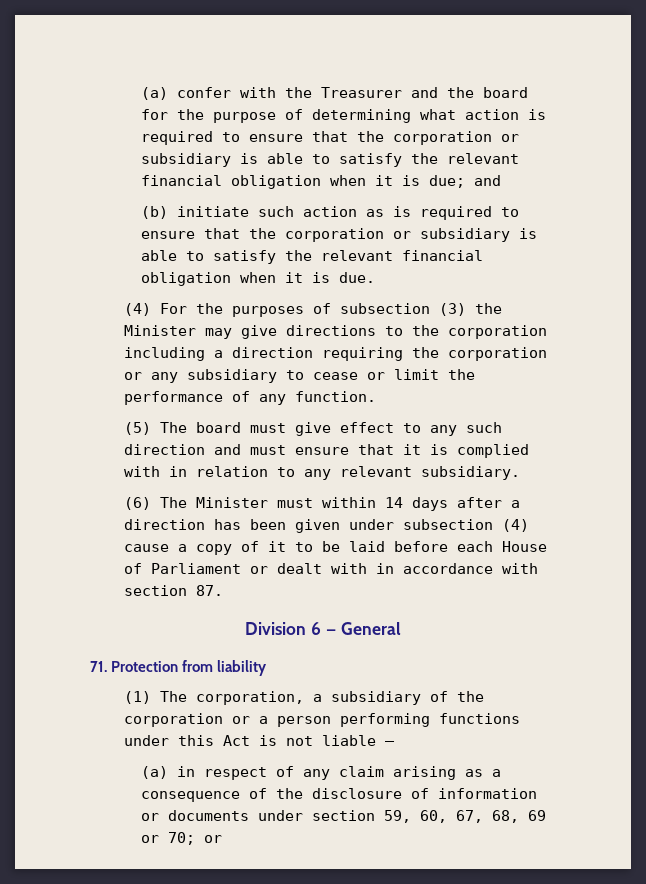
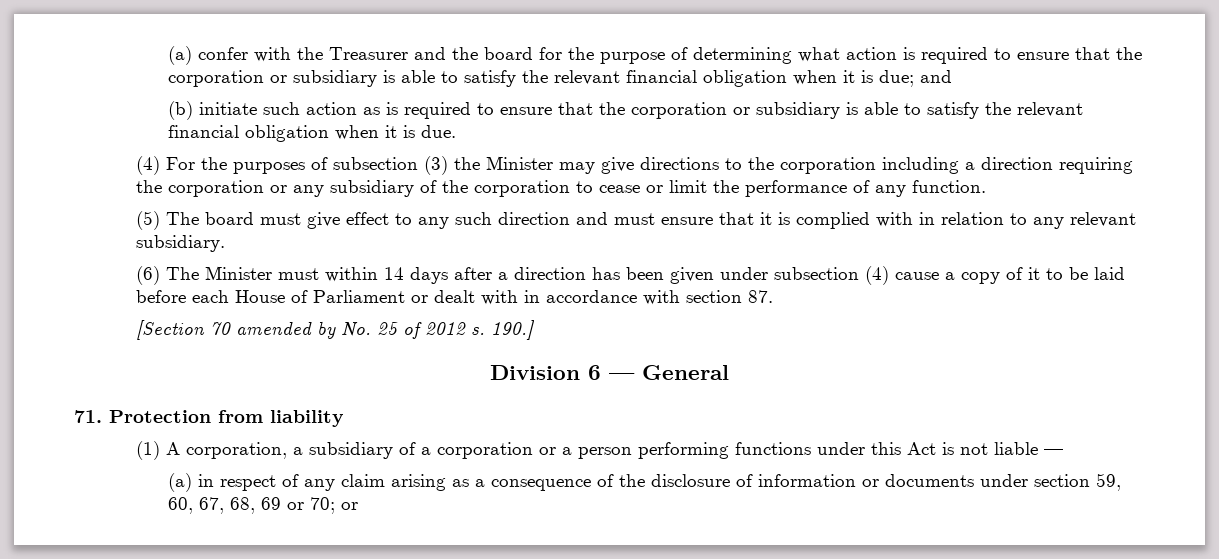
- (4) For the purposes of subsection (3) the Minister may give directions to the corporation including a direction requiring the corporation or any subsidiary to cease or limit the performance of any function.
+ (4) For the purposes of subsection (3) the Minister may give directions to the corporation including a direction requiring the corporation or any subsidiary of the corporation to cease or limit the performance of any function.
+ [Section 70 amended by No. 25 of 2012 s. 190.]
- (1) The corporation, a subsidiary of the corporation or a person performing functions under this Act is not liable —
+ (1) A corporation, a subsidiary of a corporation or a person performing functions under this Act is not liable —

